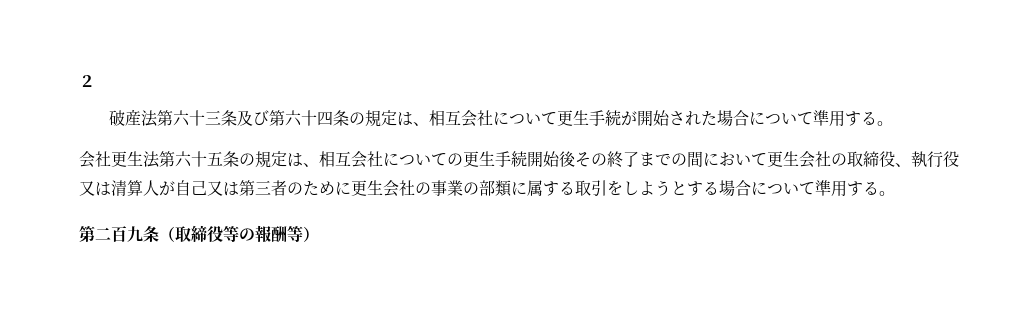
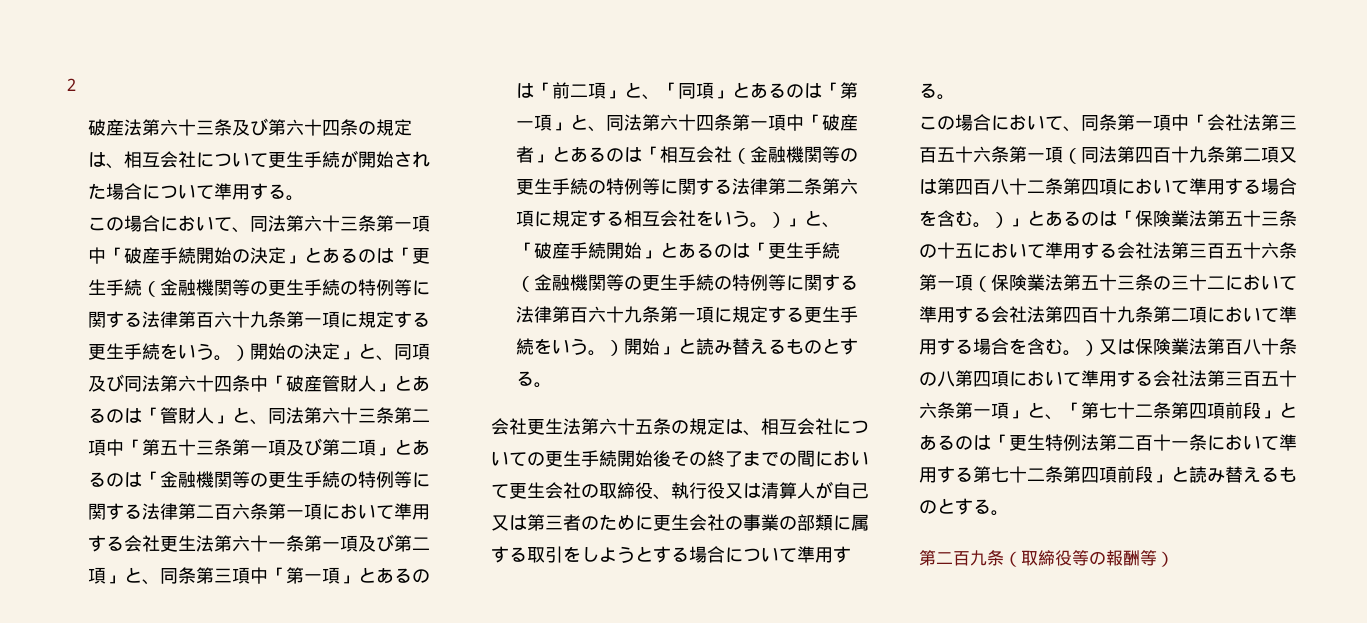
+ この場合において、同法第六十三条第一項中「破産手続開始の決定」とあるのは「更生手続（金融機関等の更生手続の特例等に関する法律第百六十九条第一項に規定する更生手続をいう。）開始の決定」と、同項及び同法第六十四条中「破産管財人」とあるのは「管財人」と、同法第六十三条第二項中「第五十三条第一項及び第二項」とあるのは「金融機関等の更生手続の特例等に関する法律第二百六条第一項において準用する会社更生法第六十一条第一項及び第二項」と、同条第三項中「第一項」とあるのは「前二項」と、「同項」とあるのは「第一項」と、同法第六十四条第一項中「破産者」とあるのは「相互会社（金融機関等の更生手続の特例等に関する法律第二条第六項に規定する相互会社をいう。）」と、「破産手続開始」とあるのは「更生手続（金融機関等の更生手続の特例等に関する法律第百六十九条第一項に規定する更生手続をいう。）開始」と読み替えるものとする。
+ この場合において、同条第一項中「会社法第三百五十六条第一項（同法第四百十九条第二項又は第四百八十二条第四項において準用する場合を含む。）」とあるのは「保険業法第五十三条の十五において準用する会社法第三百五十六条第一項（保険業法第五十三条の三十二において準用する会社法第四百十九条第二項において準用する場合を含む。）又は保険業法第百八十条の八第四項において準用する会社法第三百五十六条第一項」と、「第七十二条第四項前段」とあるのは「更生特例法第二百十一条において準用する第七十二条第四項前段」と読み替えるものとする。

